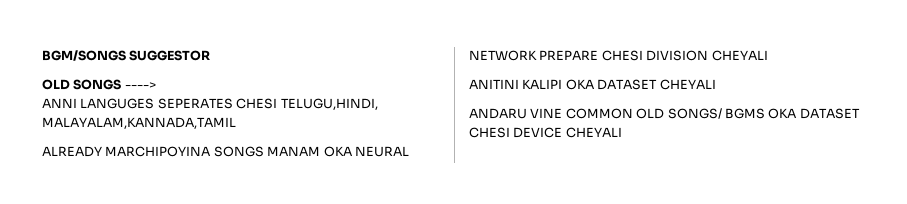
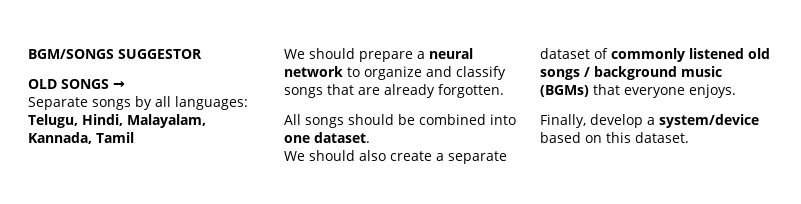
- OLD SONGS ---->
- ANNI LANGUGES SEPERATES CHESI TELUGU,HINDI, MALAYALAM,KANNADA,TAMIL
- ALREADY MARCHIPOYINA SONGS MANAM OKA NEURAL NETWORK PREPARE CHESI DIVISION CHEYALI
- ANITINI KALIPI OKA DATASET CHEYALI
- ANDARU VINE COMMON OLD SONGS/ BGMS OKA DATASET CHESI DEVICE CHEYALI
+ OLD SONGS →
+ Separate songs by all languages: Telugu, Hindi, Malayalam, Kannada, Tamil
+ We should prepare a neural network to organize and classify songs that are already forgotten.
+ All songs should be combined into one dataset.
+ We should also create a separate dataset of commonly listened old songs / background music (BGMs) that everyone enjoys.
+ Finally, develop a system/device based on this dataset.

